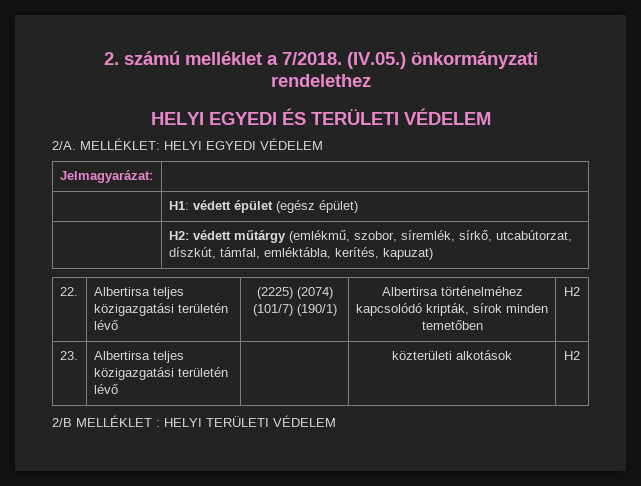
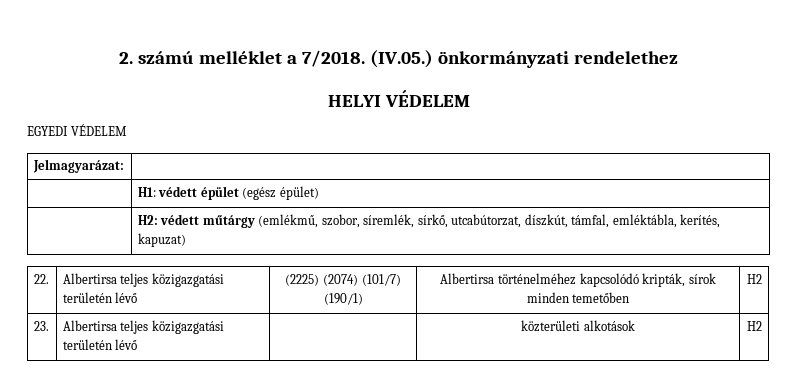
- HELYI EGYEDI ÉS TERÜLETI VÉDELEM
- 2/A. MELLÉKLET: HELYI EGYEDI VÉDELEM
+ HELYI VÉDELEM
+ EGYEDI VÉDELEM
- 2/B MELLÉKLET : HELYI TERÜLETI VÉDELEM

